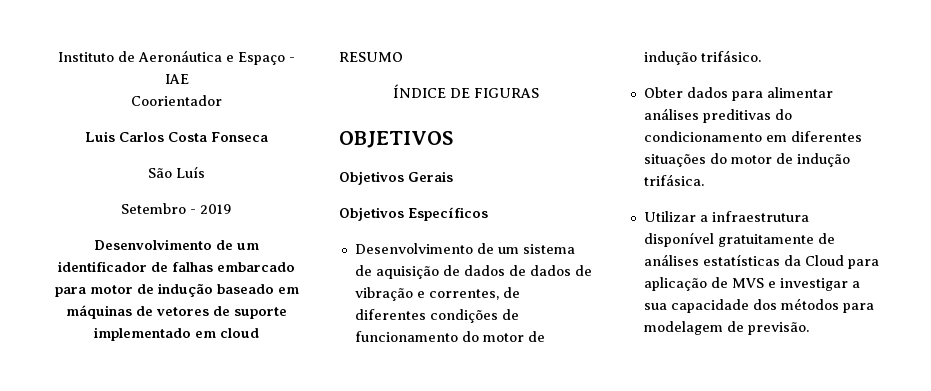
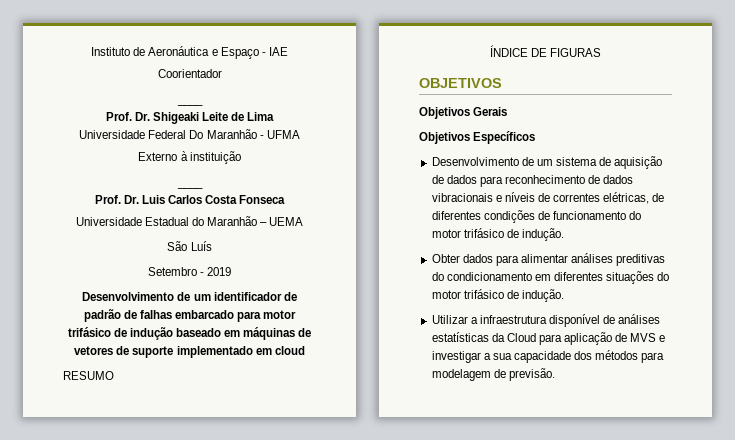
  Coorientador
- Luis Carlos Costa Fonseca
+ ____
+ Prof. Dr. Shigeaki Leite de Lima
+ Universidade Federal Do Maranhão - UFMA
+ Externo à instituição
+ ____
+ Prof. Dr. Luis Carlos Costa Fonseca
+ Universidade Estadual do Maranhão – UEMA
- Desenvolvimento de um identificador de falhas embarcado para motor de indução baseado em máquinas de vetores de suporte implementado em cloud
+ Desenvolvimento de um identificador de padrão de falhas embarcado para motor trifásico de indução baseado em máquinas de vetores de suporte implementado em cloud
- Desenvolvimento de um sistema de aquisição de dados de dados de vibração e correntes, de diferentes condições de funcionamento do motor de indução trifásico.
+ Desenvolvimento de um sistema de aquisição de dados para reconhecimento de dados vibracionais e níveis de correntes elétricas, de diferentes condições de funcionamento do motor trifásico de indução.
- Obter dados para alimentar análises preditivas do condicionamento em diferentes situações do motor de indução trifásica.
+ Obter dados para alimentar análises preditivas do condicionamento em diferentes situações do motor trifásico de indução.
- Utilizar a infraestrutura disponível gratuitamente de análises estatísticas da Cloud para aplicação de MVS e investigar a sua capacidade dos métodos para modelagem de previsão.
+ Utilizar a infraestrutura disponível de análises estatísticas da Cloud para aplicação de MVS e investigar a sua capacidade dos métodos para modelagem de previsão.

